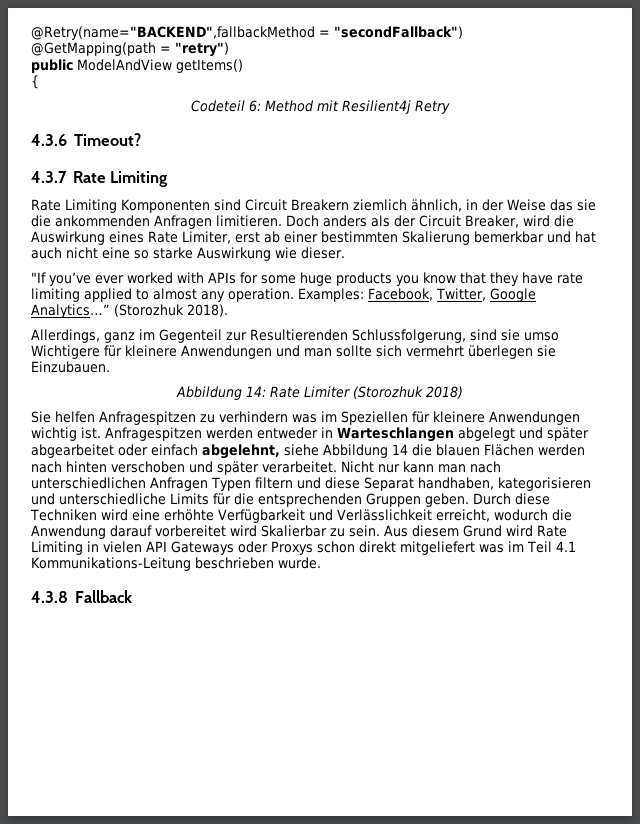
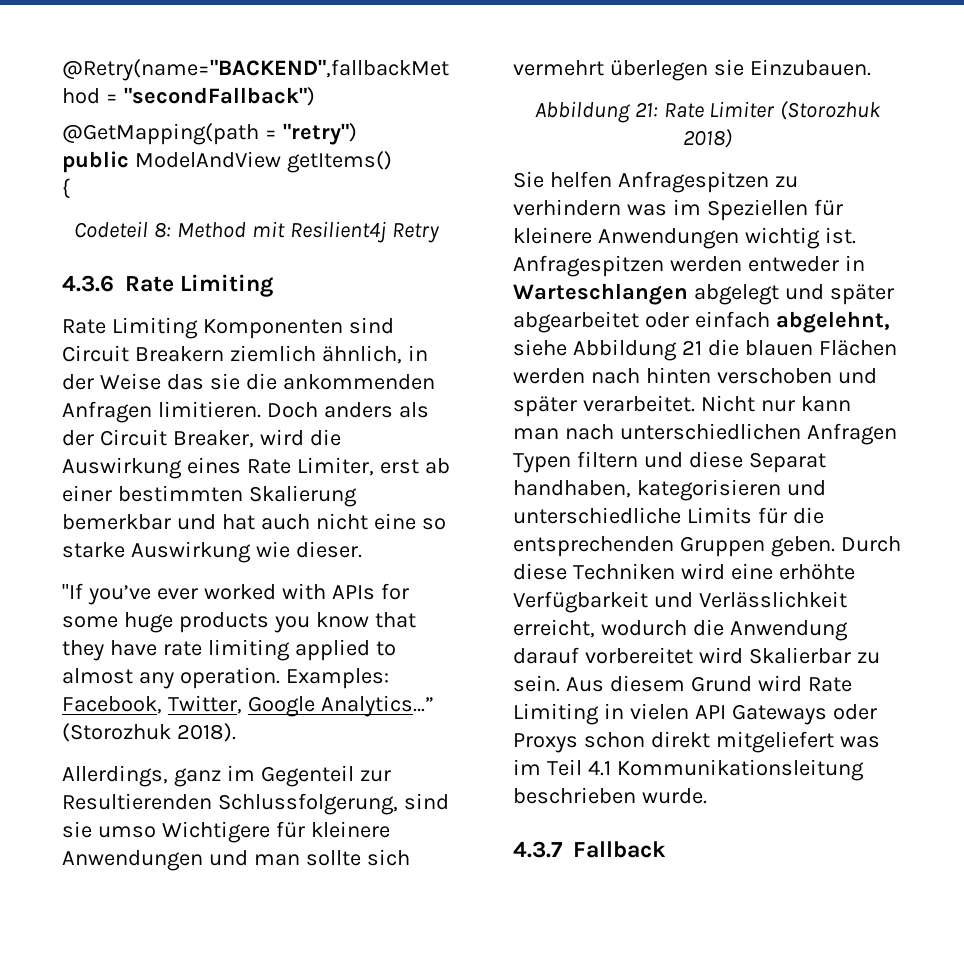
- Codeteil 6: Method mit Resilient4j Retry
+ Codeteil 8: Method mit Resilient4j Retry
- 4.3.6 Timeout?
- 4.3.7 Rate Limiting
+ 4.3.6 Rate Limiting
- Abbildung 14: Rate Limiter (Storozhuk 2018)
+ Abbildung 21: Rate Limiter (Storozhuk 2018)
- Anfragespitzen werden entweder in Warteschlangen abgelegt und später abgearbeitet oder einfach abgelehnt, siehe Abbildung 14 die blauen Flächen werden nach hinten verschoben und später verarbeitet.
+ Anfragespitzen werden entweder in Warteschlangen abgelegt und später abgearbeitet oder einfach abgelehnt, siehe Abbildung 21 die blauen Flächen werden nach hinten verschoben und später verarbeitet.
- Aus diesem Grund wird Rate Limiting in vielen API Gateways oder Proxys schon direkt mitgeliefert was im Teil 4.1 Kommunikations-Leitung beschrieben wurde.
+ Aus diesem Grund wird Rate Limiting in vielen API Gateways oder Proxys schon direkt mitgeliefert was im Teil 4.1 Kommunikationsleitung beschrieben wurde.
- 4.3.8 Fallback
+ 4.3.7 Fallback

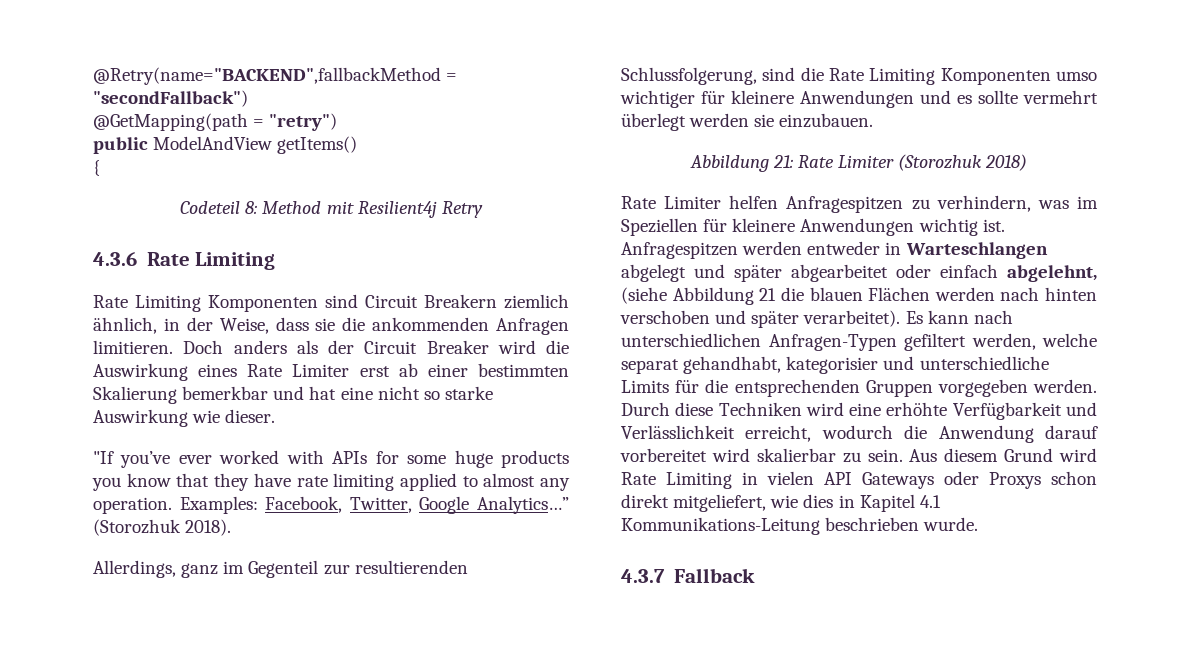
- Rate Limiting Komponenten sind Circuit Breakern ziemlich ähnlich, in der Weise das sie die ankommenden Anfragen limitieren.
+ Rate Limiting Komponenten sind Circuit Breakern ziemlich ähnlich, in der Weise, dass sie die ankommenden Anfragen limitieren.
- Doch anders als der Circuit Breaker, wird die Auswirkung eines Rate Limiter, erst ab einer bestimmten Skalierung bemerkbar und hat auch nicht eine so starke Auswirkung wie dieser.
+ Doch anders als der Circuit Breaker wird die Auswirkung eines Rate Limiter erst ab einer bestimmten Skalierung bemerkbar und hat eine nicht so starke Auswirkung wie dieser.
- Allerdings, ganz im Gegenteil zur Resultierenden Schlussfolgerung, sind sie umso Wichtigere für kleinere Anwendungen und man sollte sich vermehrt überlegen sie Einzubauen.
+ Allerdings, ganz im Gegenteil zur resultierenden Schlussfolgerung, sind die Rate Limiting Komponenten umso wichtiger für kleinere Anwendungen und es sollte vermehrt überlegt werden sie einzubauen.
- Sie helfen Anfragespitzen zu verhindern was im Speziellen für kleinere Anwendungen wichtig ist.
+ Rate Limiter helfen Anfragespitzen zu verhindern, was im Speziellen für kleinere Anwendungen wichtig ist.
- Anfragespitzen werden entweder in Warteschlangen abgelegt und später abgearbeitet oder einfach abgelehnt, siehe Abbildung 21 die blauen Flächen werden nach hinten verschoben und später verarbeitet. Nicht nur kann man nach unterschiedlichen Anfragen Typen filtern und diese Separat handhaben, kategorisieren und unterschiedliche Limits für die entsprechenden Gruppen geben.
+ Anfragespitzen werden entweder in Warteschlangen abgelegt und später abgearbeitet oder einfach abgelehnt, (siehe Abbildung 21 die blauen Flächen werden nach hinten verschoben und später verarbeitet). Es kann nach unterschiedlichen Anfragen-Typen gefiltert werden, welche separat gehandhabt, kategorisier und unterschiedliche Limits für die entsprechenden Gruppen vorgegeben werden.
- Durch diese Techniken wird eine erhöhte Verfügbarkeit und Verlässlichkeit erreicht, wodurch die Anwendung darauf vorbereitet wird Skalierbar zu sein.
+ Durch diese Techniken wird eine erhöhte Verfügbarkeit und Verlässlichkeit erreicht, wodurch die Anwendung darauf vorbereitet wird skalierbar zu sein.
- Aus diesem Grund wird Rate Limiting in vielen API Gateways oder Proxys schon direkt mitgeliefert was im Teil 4.1 Kommunikationsleitung beschrieben wurde.
+ Aus diesem Grund wird Rate Limiting in vielen API Gateways oder Proxys schon direkt mitgeliefert, wie dies in Kapitel 4.1 Kommunikations-Leitung beschrieben wurde.

